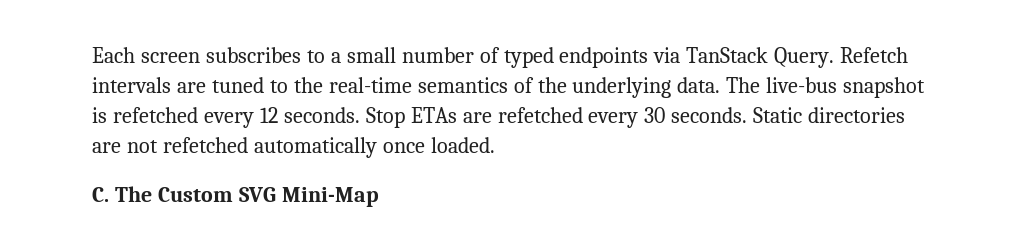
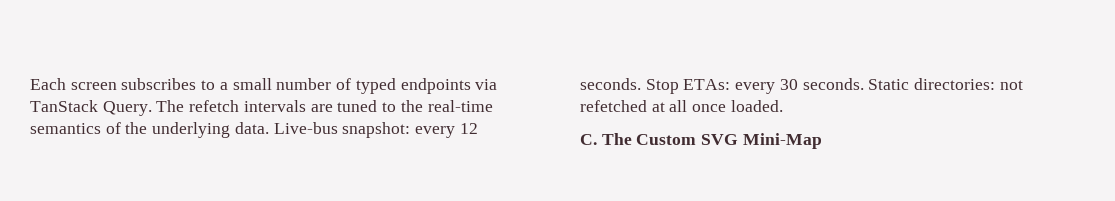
- Refetch intervals are tuned to the real-time semantics of the underlying data.
+ The refetch intervals are tuned to the real-time semantics of the underlying data.
- The live-bus snapshot is refetched every 12 seconds.
+ Live-bus snapshot: every 12 seconds.
- Stop ETAs are refetched every 30 seconds.
+ Stop ETAs: every 30 seconds.
- Static directories are not refetched automatically once loaded.
+ Static directories: not refetched at all once loaded.

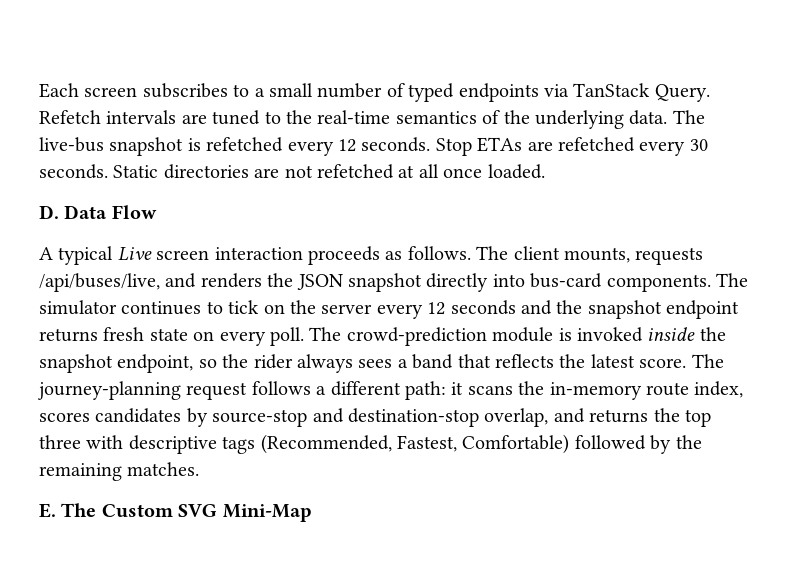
- The refetch intervals are tuned to the real-time semantics of the underlying data.
+ Refetch intervals are tuned to the real-time semantics of the underlying data.
- Live-bus snapshot: every 12 seconds.
+ The live-bus snapshot is refetched every 12 seconds.
- Stop ETAs: every 30 seconds.
+ Stop ETAs are refetched every 30 seconds.
- Static directories: not refetched at all once loaded.
+ Static directories are not refetched at all once loaded.
- C. The Custom SVG Mini-Map
+ D. Data Flow
+ A typical Live screen interaction proceeds as follows. The client mounts, requests /api/buses/live, and renders the JSON snapshot directly into bus-card components. The simulator continues to tick on the server every 12 seconds and the snapshot endpoint returns fresh state on every poll. The crowd-prediction module is invoked inside the snapshot endpoint, so the rider always sees a band that reflects the latest score. The journey-planning request follows a different path: it scans the in-memory route index, scores candidates by source-stop and destination-stop overlap, and returns the top three with descriptive tags (Recommended, Fastest, Comfortable) followed by the remaining matches.
+ E. The Custom SVG Mini-Map

